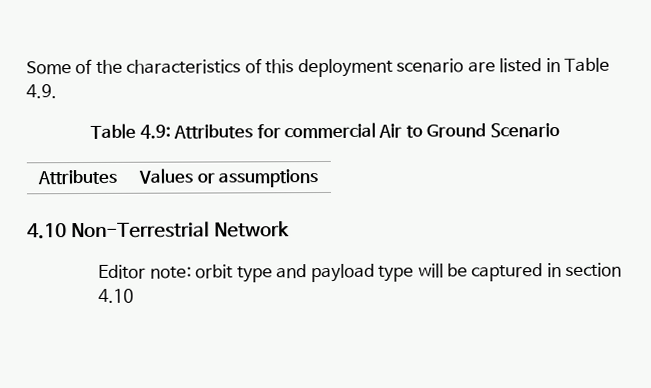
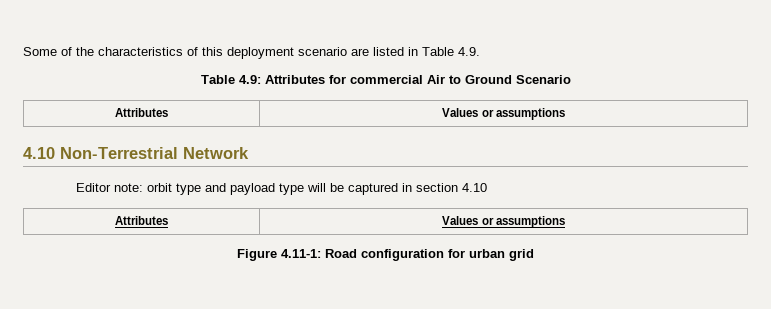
  Editor note: orbit type and payload type will be captured in section 4.10
+ Attributes | Values or assumptions
+ Figure 4.11-1: Road configuration for urban grid

